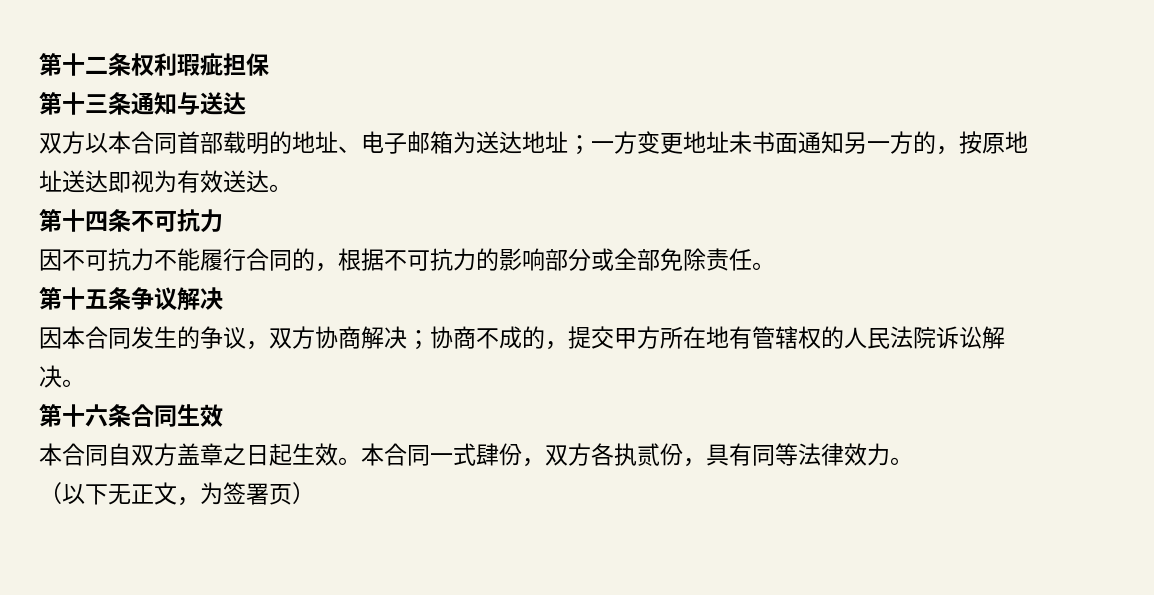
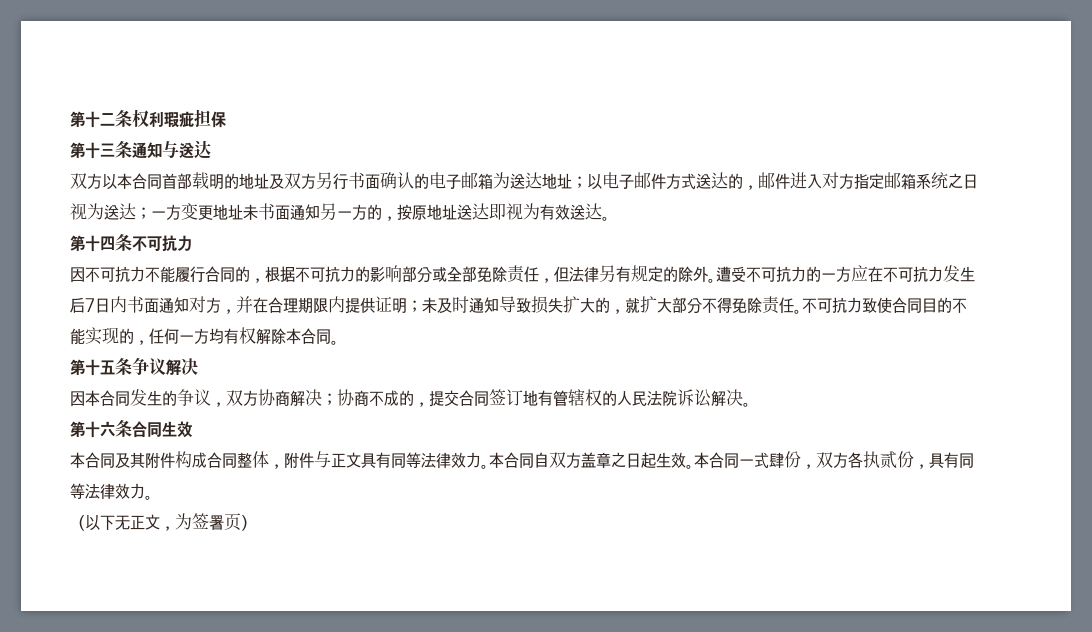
- 双方以本合同首部载明的地址、电子邮箱为送达地址；一方变更地址未书面通知另一方的，按原地址送达即视为有效送达。
+ 双方以本合同首部载明的地址及双方另行书面确认的电子邮箱为送达地址；以电子邮件方式送达的，邮件进入对方指定邮箱系统之日视为送达；一方变更地址未书面通知另一方的，按原地址送达即视为有效送达。
- 因不可抗力不能履行合同的，根据不可抗力的影响部分或全部免除责任。
+ 因不可抗力不能履行合同的，根据不可抗力的影响部分或全部免除责任，但法律另有规定的除外。遭受不可抗力的一方应在不可抗力发生后7日内书面通知对方，并在合理期限内提供证明；未及时通知导致损失扩大的，就扩大部分不得免除责任。不可抗力致使合同目的不能实现的，任何一方均有权解除本合同。
- 因本合同发生的争议，双方协商解决；协商不成的，提交甲方所在地有管辖权的人民法院诉讼解决。
+ 因本合同发生的争议，双方协商解决；协商不成的，提交合同签订地有管辖权的人民法院诉讼解决。
- 本合同自双方盖章之日起生效。
+ 本合同及其附件构成合同整体，附件与正文具有同等法律效力。本合同自双方盖章之日起生效。

